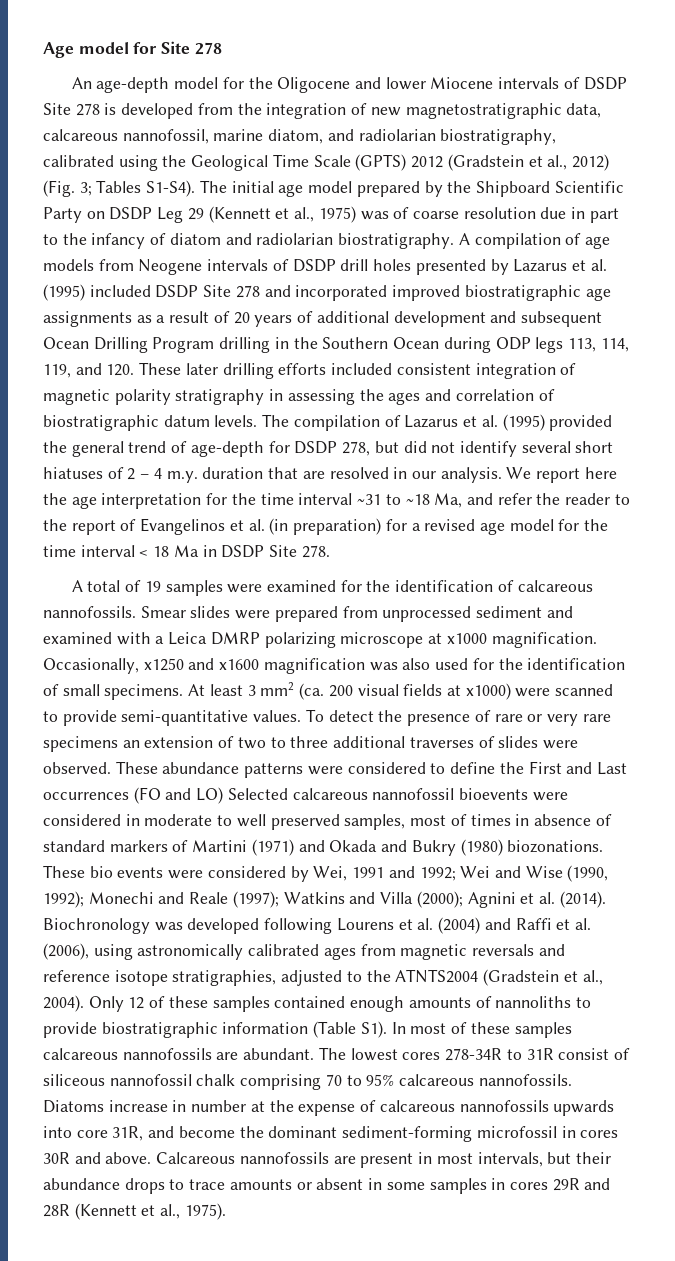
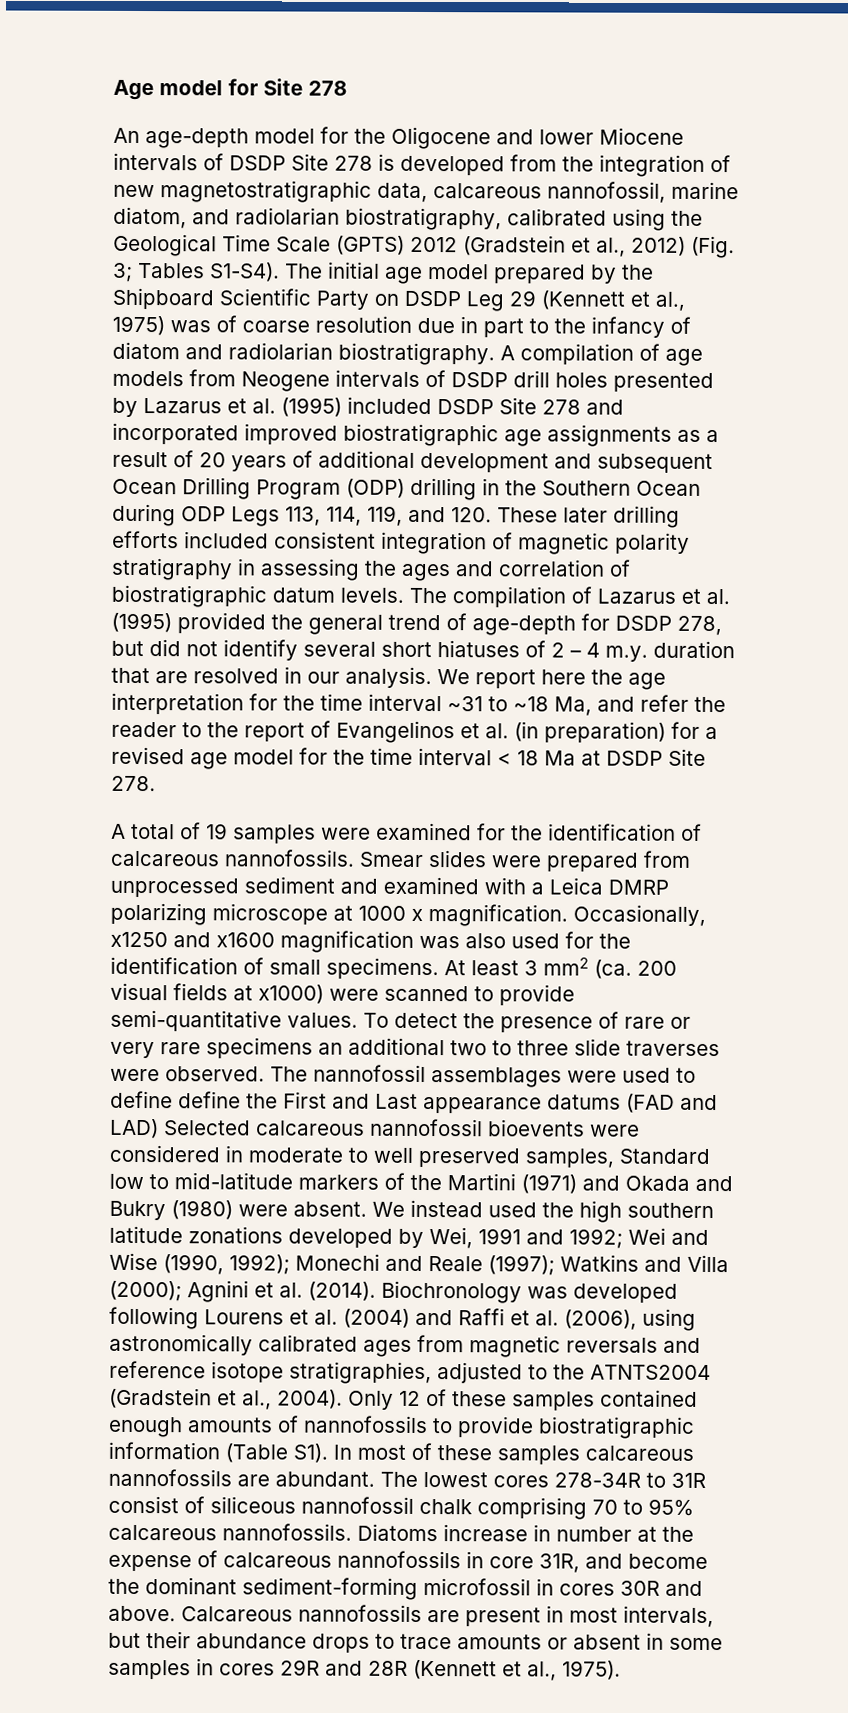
- A compilation of age models from Neogene intervals of DSDP drill holes presented by Lazarus et al. (1995) included DSDP Site 278 and incorporated improved biostratigraphic age assignments as a result of 20 years of additional development and subsequent Ocean Drilling Program drilling in the Southern Ocean during ODP legs 113, 114, 119, and 120. These later drilling efforts included consistent integration of magnetic polarity stratigraphy in assessing the ages and correlation of biostratigraphic datum levels.
+ A compilation of age models from Neogene intervals of DSDP drill holes presented by Lazarus et al. (1995) included DSDP Site 278 and incorporated improved biostratigraphic age assignments as a result of 20 years of additional development and subsequent Ocean Drilling Program (ODP) drilling in the Southern Ocean during ODP Legs 113, 114, 119, and 120. These later drilling efforts included consistent integration of magnetic polarity stratigraphy in assessing the ages and correlation of biostratigraphic datum levels.
- We report here the age interpretation for the time interval ~31 to ~18 Ma, and refer the reader to the report of Evangelinos et al. (in preparation) for a revised age model for the time interval < 18 Ma in DSDP Site 278.
+ We report here the age interpretation for the time interval ~31 to ~18 Ma, and refer the reader to the report of Evangelinos et al. (in preparation) for a revised age model for the time interval < 18 Ma at DSDP Site 278.
- Smear slides were prepared from unprocessed sediment and examined with a Leica DMRP polarizing microscope at x1000 magnification.
+ Smear slides were prepared from unprocessed sediment and examined with a Leica DMRP polarizing microscope at 1000 x magnification.
- To detect the presence of rare or very rare specimens an extension of two to three additional traverses of slides were observed. These abundance patterns were considered to define the First and Last occurrences (FO and LO) Selected calcareous nannofossil bioevents were considered in moderate to well preserved samples, most of times in absence of standard markers of Martini (1971) and Okada and Bukry (1980) biozonations. These bio events were considered by Wei, 1991 and 1992;
+ To detect the presence of rare or very rare specimens an additional two to three slide traverses were observed. The nannofossil assemblages were used to define define the First and Last appearance datums (FAD and LAD) Selected calcareous nannofossil bioevents were considered in moderate to well preserved samples, Standard low to mid-latitude markers of the Martini (1971) and Okada and Bukry (1980) were absent. We instead used the high southern latitude zonations developed by Wei, 1991 and 1992;
- Only 12 of these samples contained enough amounts of nannoliths to provide biostratigraphic information (Table S1). In most of these samples calcareous nannofossils are abundant.
+ Only 12 of these samples contained enough amounts of nannofossils to provide biostratigraphic information (Table S1). In most of these samples calcareous nannofossils are abundant.
- Diatoms increase in number at the expense of calcareous nannofossils upwards into core 31R, and become the dominant sediment-forming microfossil in cores 30R and above.
+ Diatoms increase in number at the expense of calcareous nannofossils in core 31R, and become the dominant sediment-forming microfossil in cores 30R and above.

